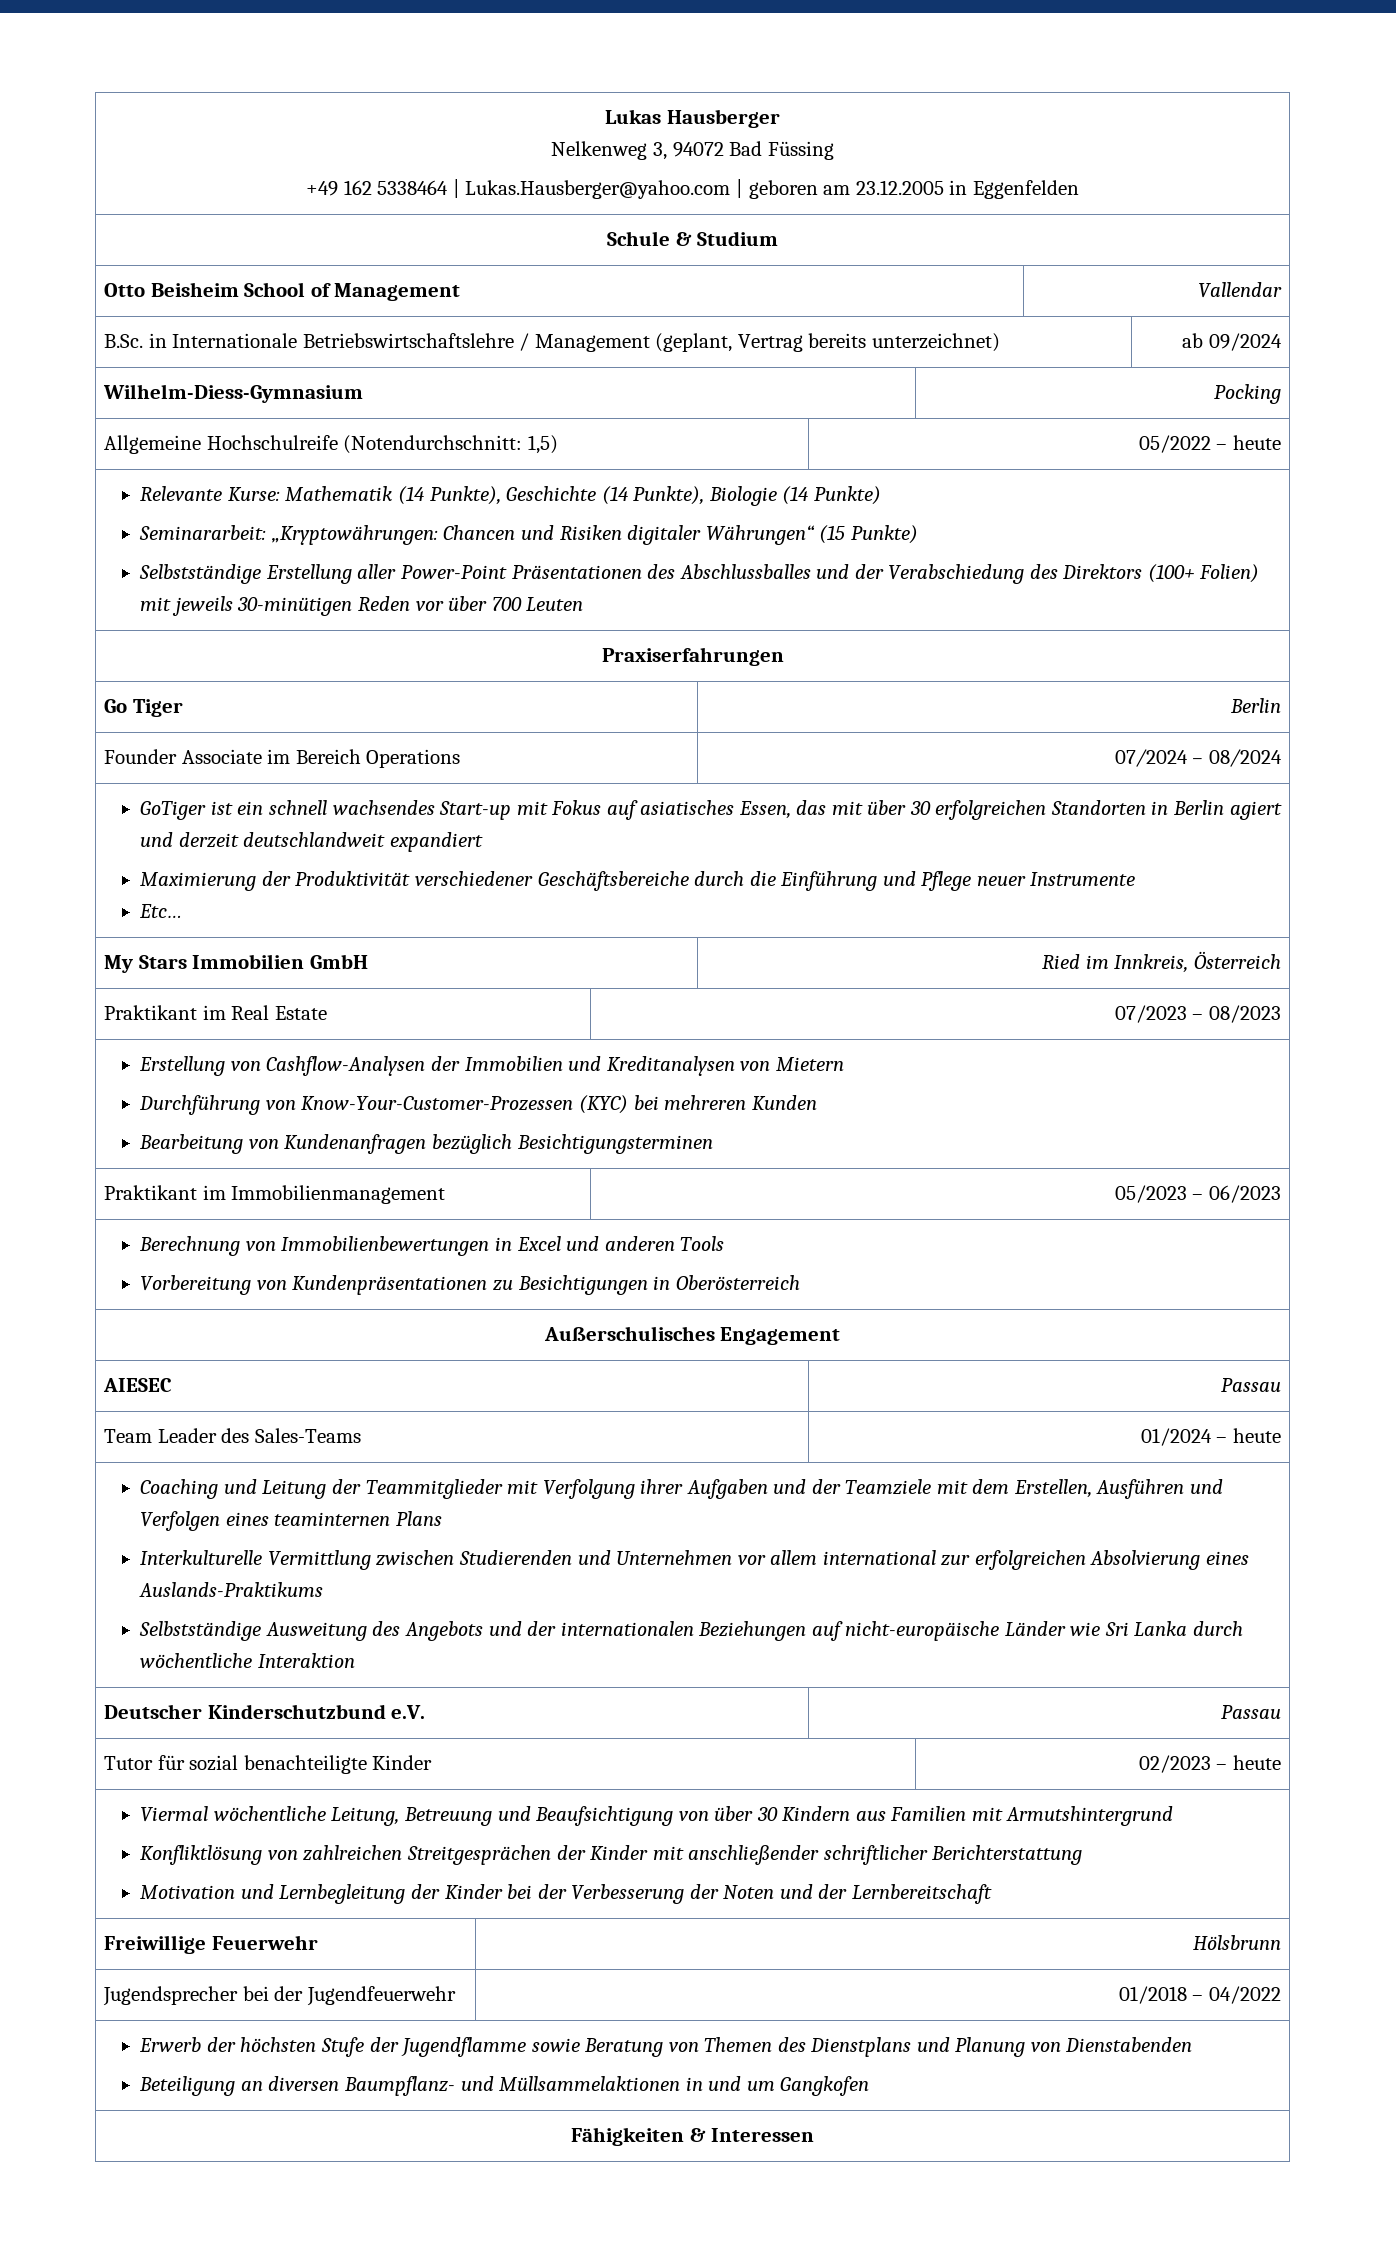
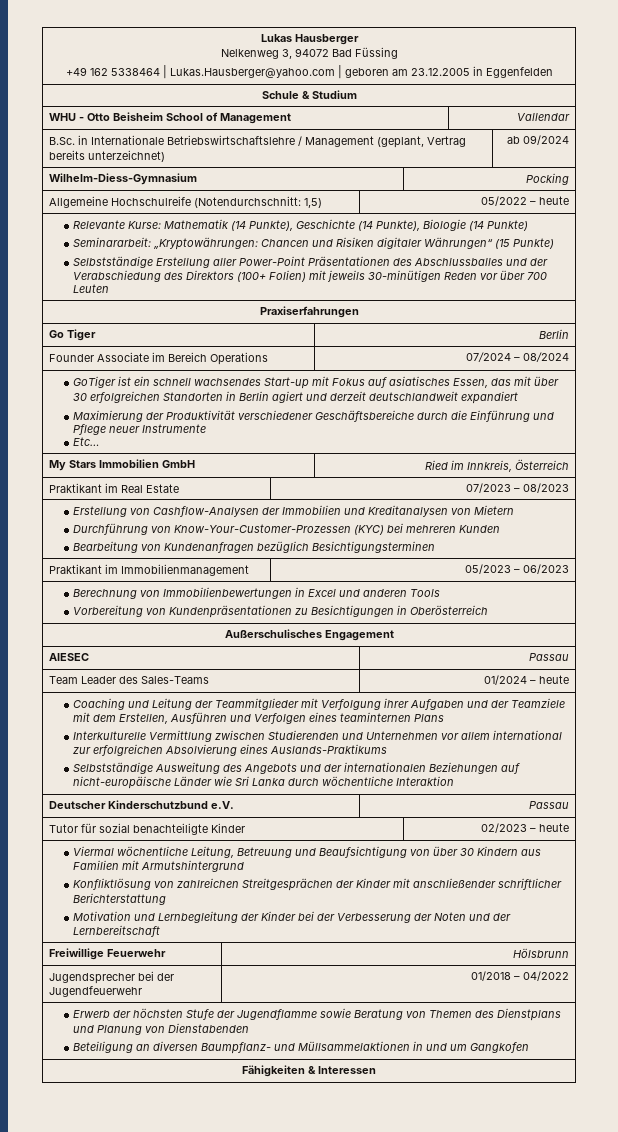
- Otto Beisheim School of Management | Vallendar
+ WHU - Otto Beisheim School of Management | Vallendar

